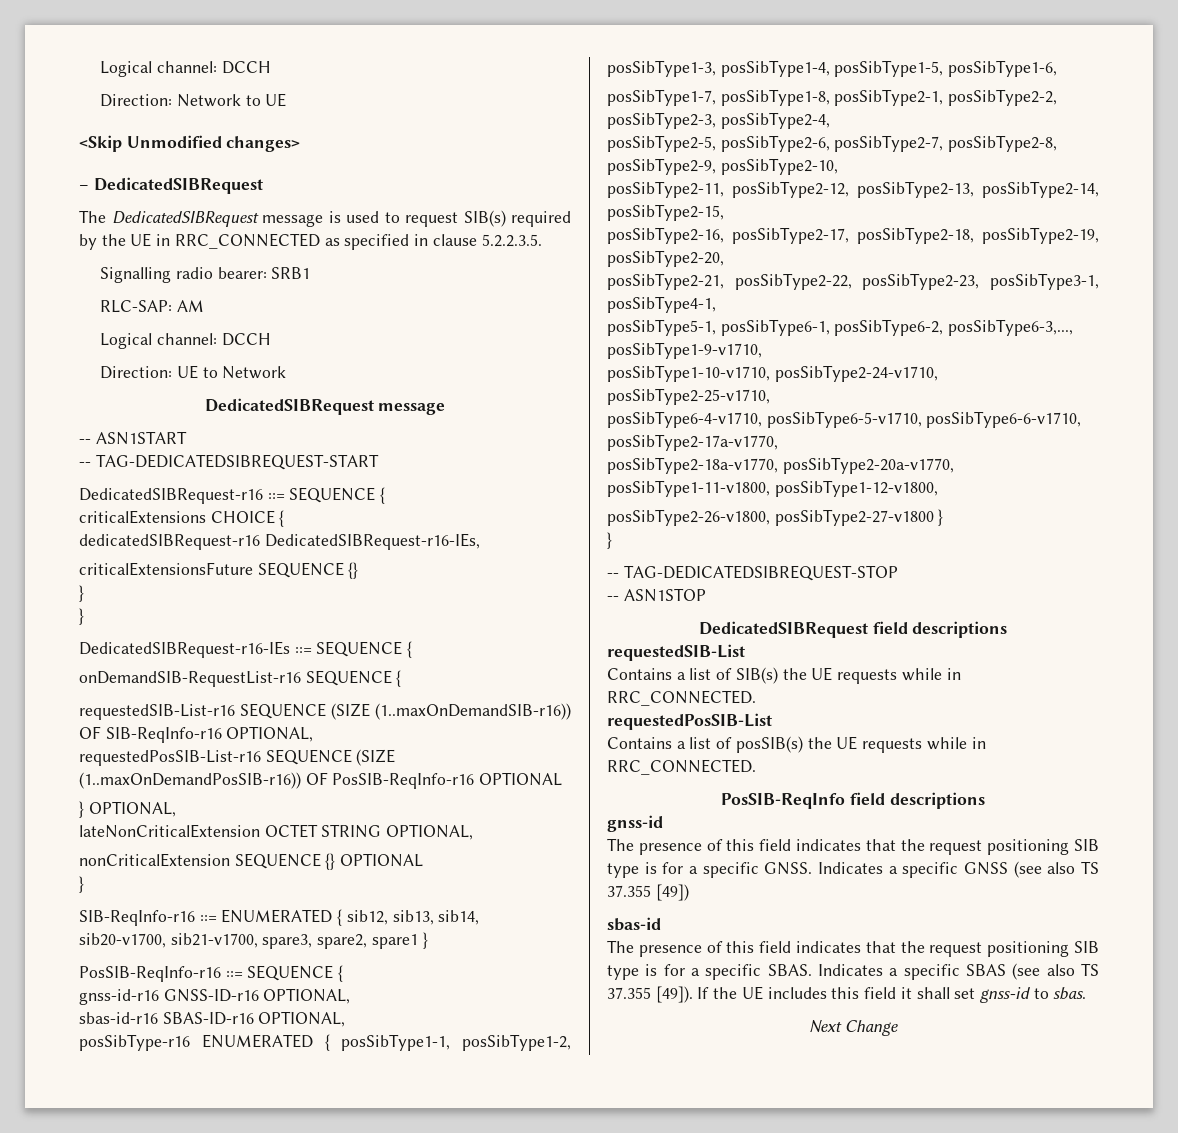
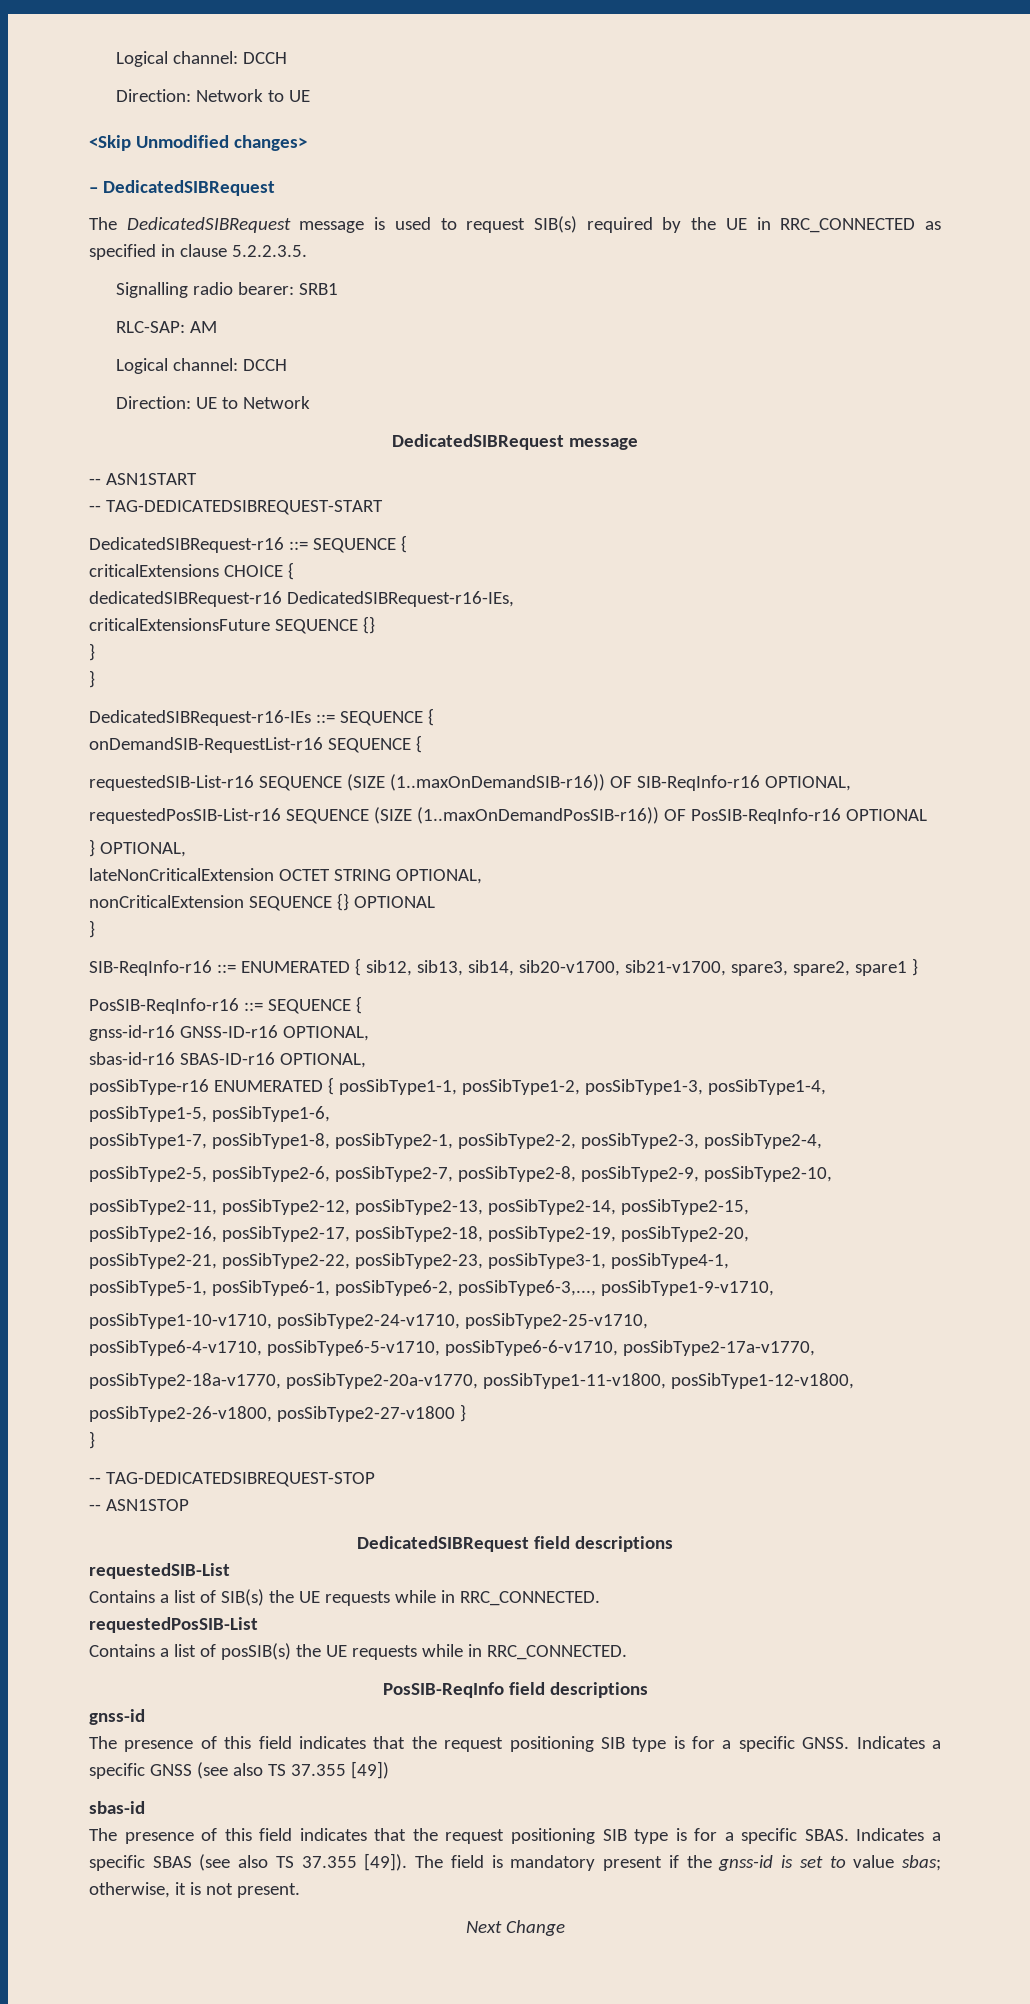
- If the UE includes this field it shall set gnss-id to sbas.
+ The field is mandatory present if the gnss-id is set to value sbas; otherwise, it is not present.

